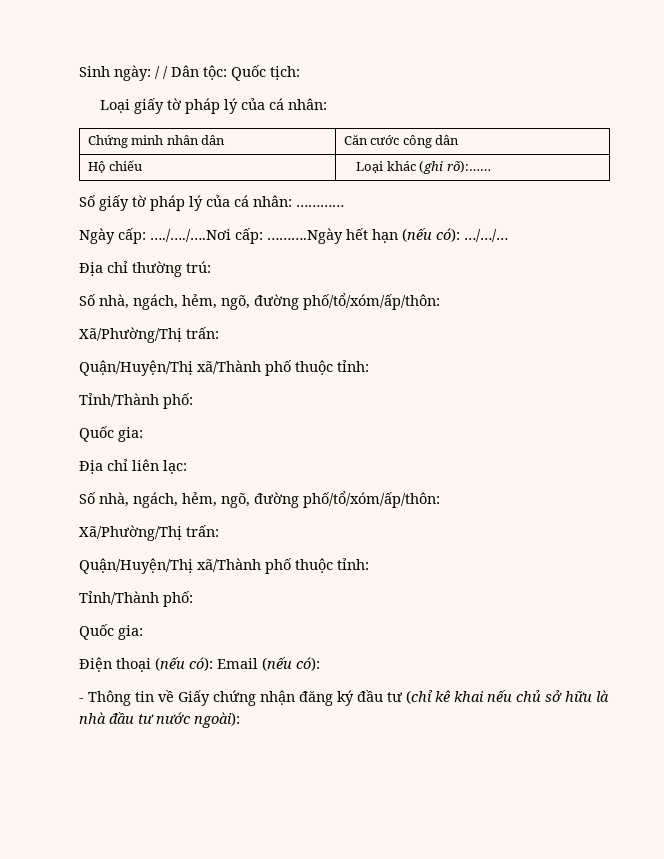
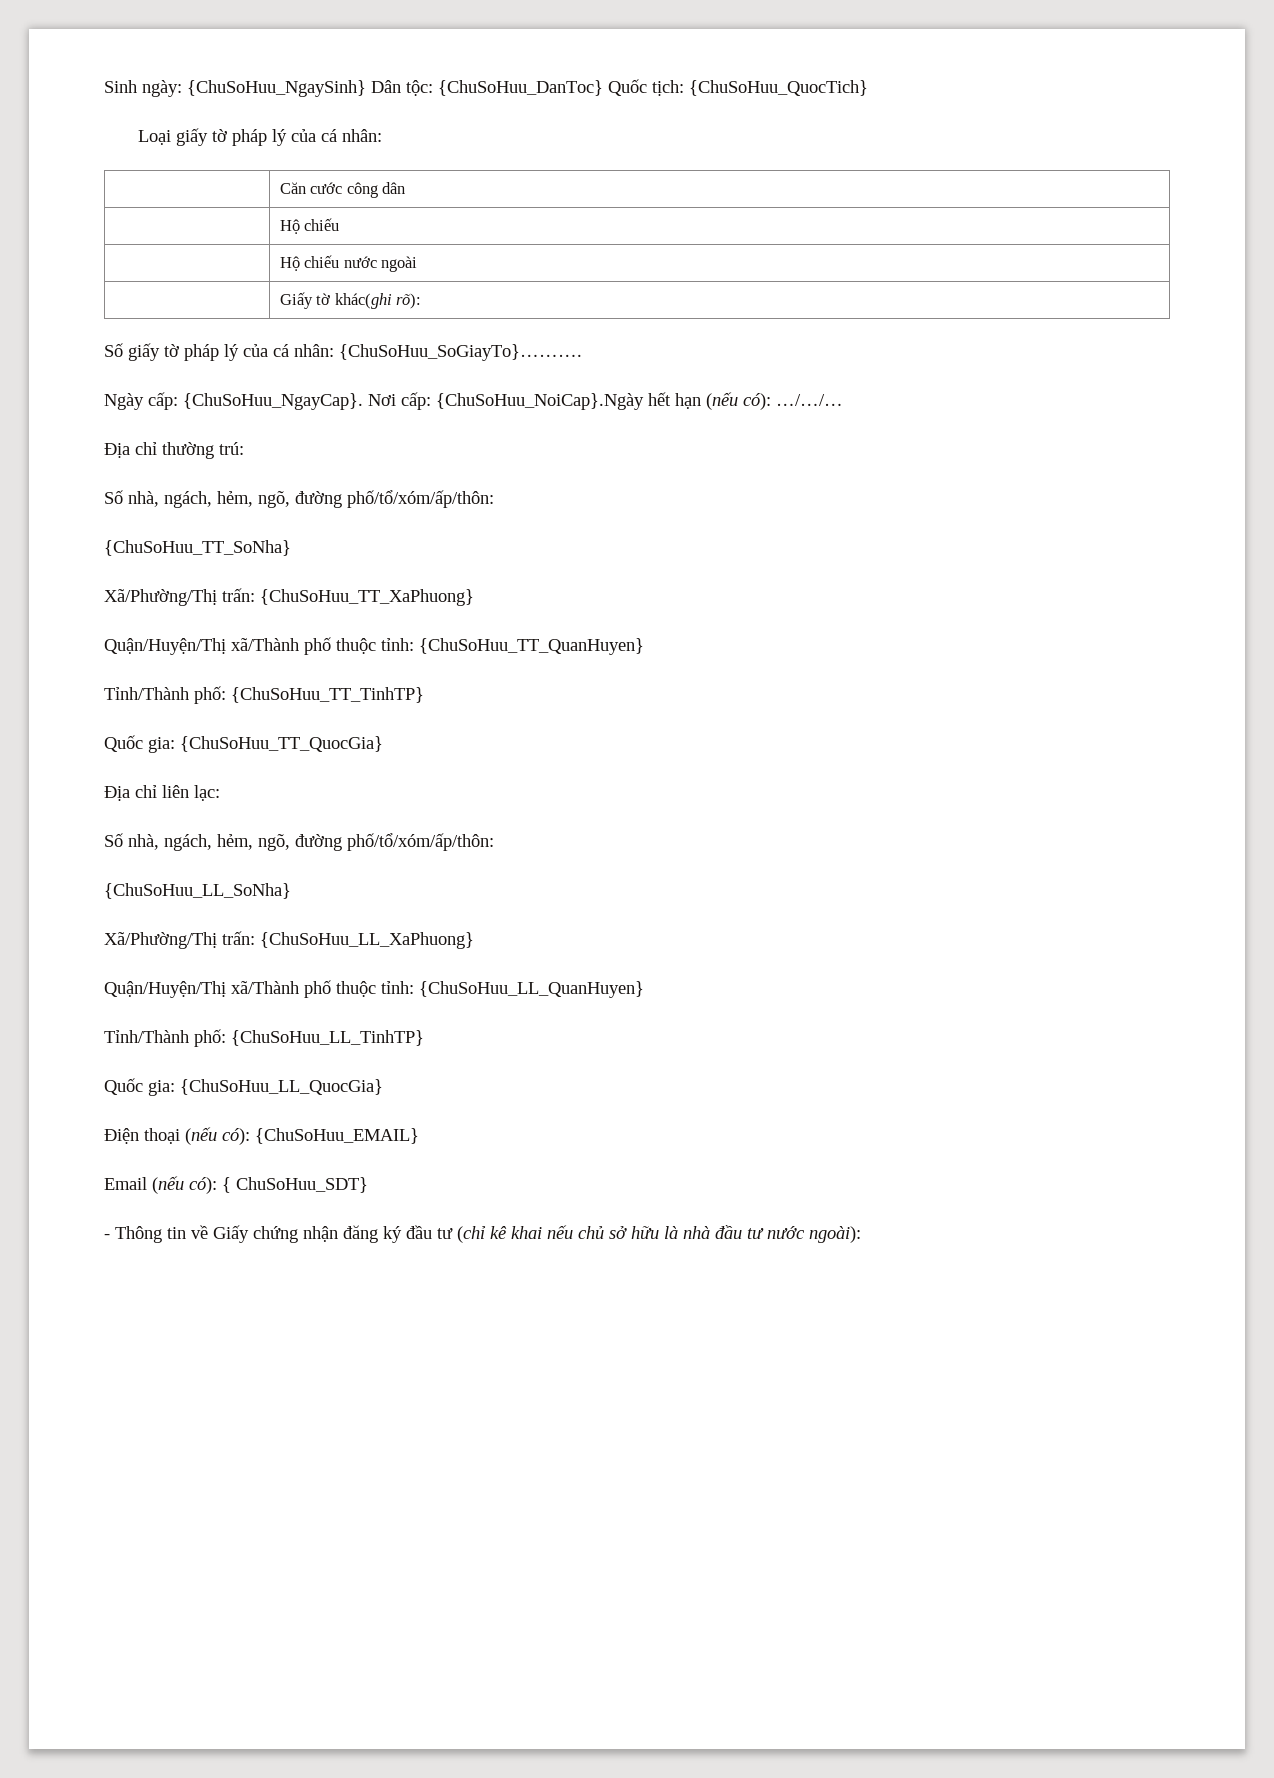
- Sinh ngày: / / Dân tộc: Quốc tịch:
+ Sinh ngày: {ChuSoHuu_NgaySinh} Dân tộc: {ChuSoHuu_DanToc} Quốc tịch: {ChuSoHuu_QuocTich}
- Chứng minh nhân dân | Căn cước công dân
- Hộ chiếu | Loại khác (ghi rõ):……
+ | Căn cước công dân
+ | Hộ chiếu
+ | Hộ chiếu nước ngoài
+ | Giấy tờ khác(ghi rõ):
- Số giấy tờ pháp lý của cá nhân: …………
+ Số giấy tờ pháp lý của cá nhân: {ChuSoHuu_SoGiayTo}……….
- Ngày cấp: …./…./….Nơi cấp: ……….Ngày hết hạn (nếu có): …/…/…
+ Ngày cấp: {ChuSoHuu_NgayCap}. Nơi cấp: {ChuSoHuu_NoiCap}.Ngày hết hạn (nếu có): …/…/…
  Địa chỉ thường trú:
  Số nhà, ngách, hẻm, ngõ, đường phố/tổ/xóm/ấp/thôn:
- Xã/Phường/Thị trấn:
- Quận/Huyện/Thị xã/Thành phố thuộc tỉnh:
- Tỉnh/Thành phố:
- Quốc gia:
+ {ChuSoHuu_TT_SoNha}
+ Xã/Phường/Thị trấn: {ChuSoHuu_TT_XaPhuong}
+ Quận/Huyện/Thị xã/Thành phố thuộc tỉnh: {ChuSoHuu_TT_QuanHuyen}
+ Tỉnh/Thành phố: {ChuSoHuu_TT_TinhTP}
+ Quốc gia: {ChuSoHuu_TT_QuocGia}
  Địa chỉ liên lạc:
  Số nhà, ngách, hẻm, ngõ, đường phố/tổ/xóm/ấp/thôn:
- Xã/Phường/Thị trấn:
- Quận/Huyện/Thị xã/Thành phố thuộc tỉnh:
- Tỉnh/Thành phố:
- Quốc gia:
+ {ChuSoHuu_LL_SoNha}
+ Xã/Phường/Thị trấn: {ChuSoHuu_LL_XaPhuong}
+ Quận/Huyện/Thị xã/Thành phố thuộc tỉnh: {ChuSoHuu_LL_QuanHuyen}
+ Tỉnh/Thành phố: {ChuSoHuu_LL_TinhTP}
+ Quốc gia: {ChuSoHuu_LL_QuocGia}
- Điện thoại (nếu có): Email (nếu có):
+ Điện thoại (nếu có): {ChuSoHuu_EMAIL}
+ Email (nếu có): { ChuSoHuu_SDT}

